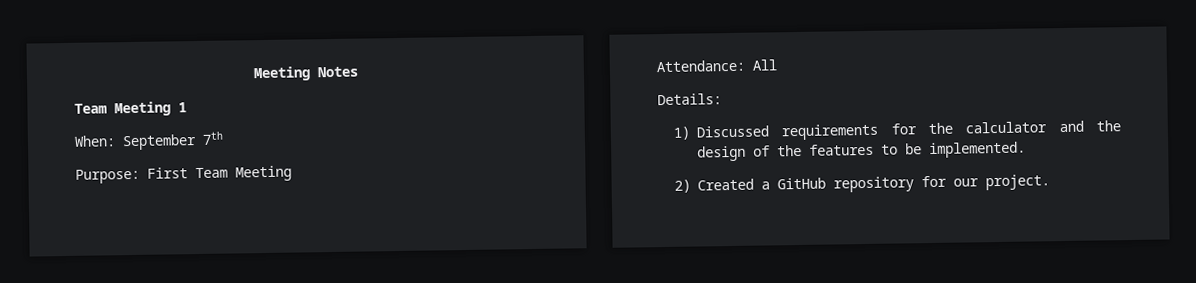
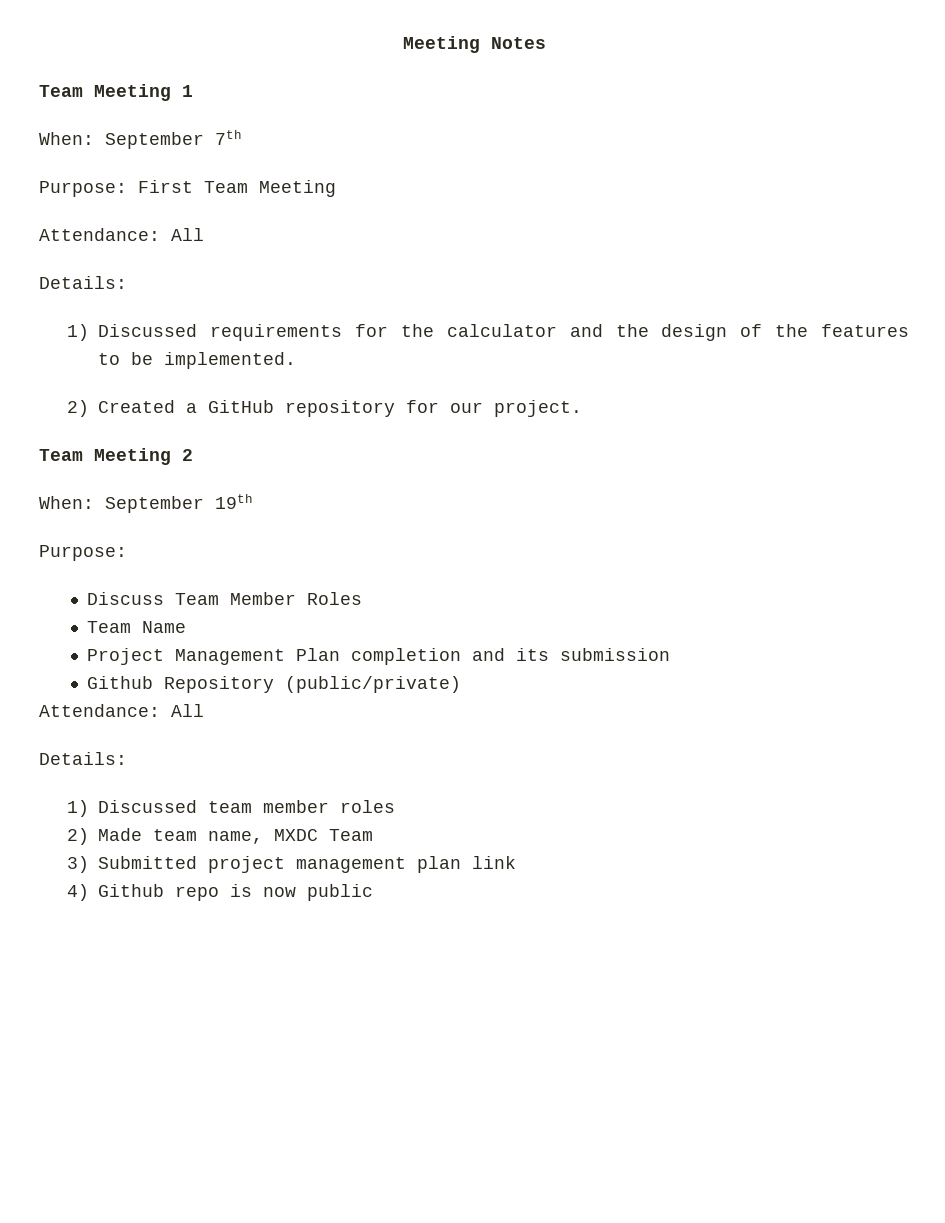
+ Team Meeting 2
+ When: September 19th
+ Purpose:
+ Discuss Team Member Roles
+ Team Name
+ Project Management Plan completion and its submission
+ Github Repository (public/private)
+ Attendance: All
+ Details:
+ 1) Discussed team member roles
+ 2) Made team name, MXDC Team
+ 3) Submitted project management plan link
+ 4) Github repo is now public

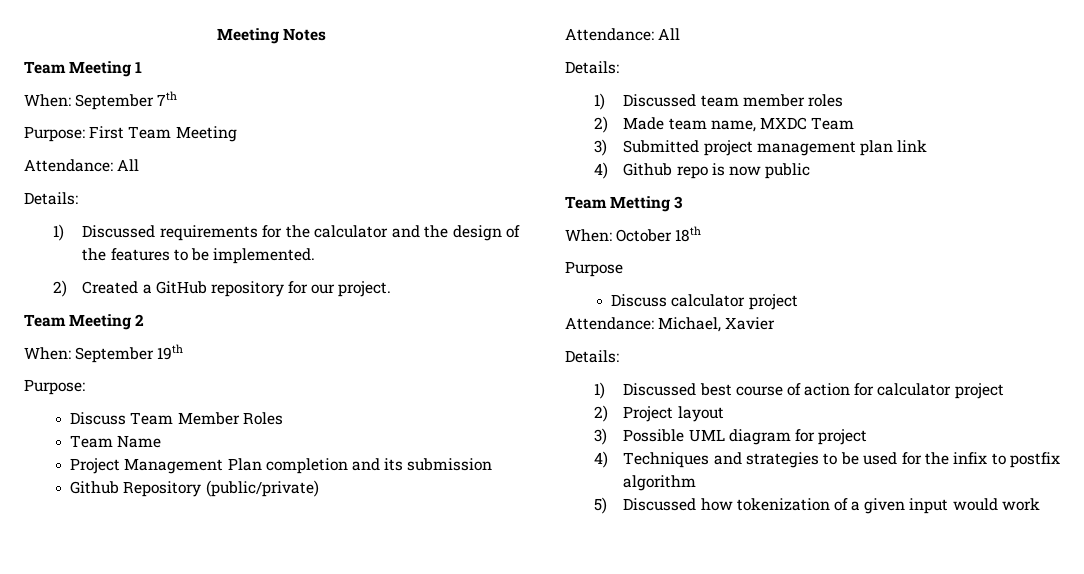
+ Team Metting 3
+ When: October 18th
+ Purpose
+ Discuss calculator project
+ Attendance: Michael, Xavier
+ Details:
+ 1) Discussed best course of action for calculator project
+ 2) Project layout
+ 3) Possible UML diagram for project
+ 4) Techniques and strategies to be used for the infix to postfix algorithm
+ 5) Discussed how tokenization of a given input would work

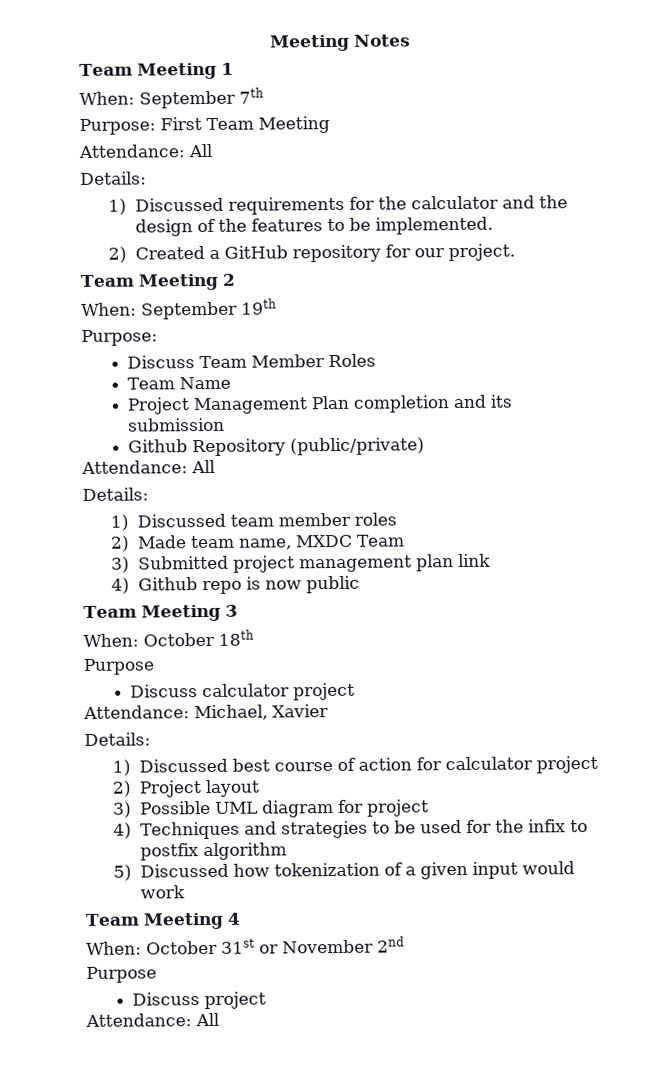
- Team Metting 3
+ Team Meeting 3
+ Team Meeting 4
+ When: October 31st or November 2nd
+ Purpose
+ Discuss project
+ Attendance: All

